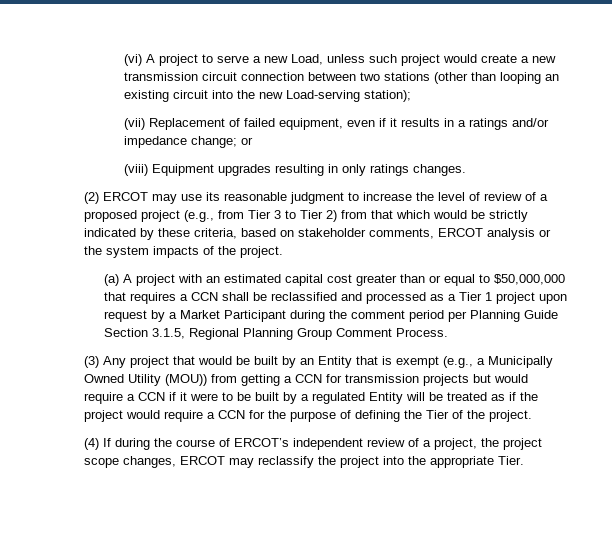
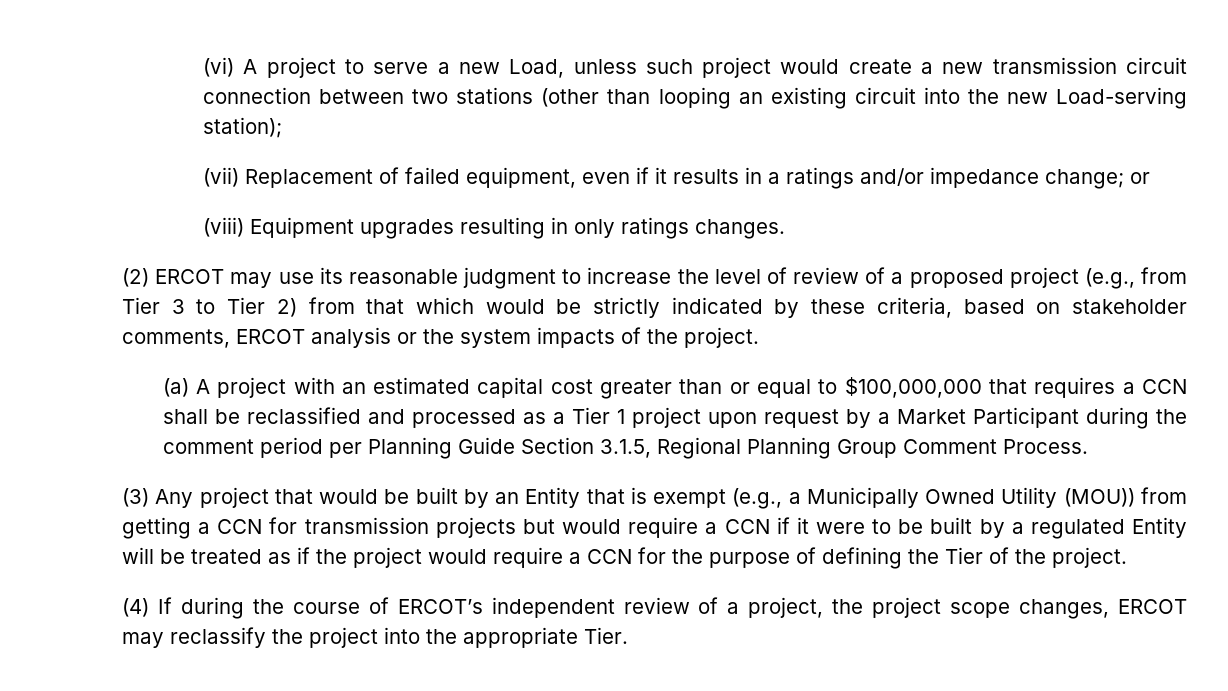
- (a) A project with an estimated capital cost greater than or equal to $50,000,000 that requires a CCN shall be reclassified and processed as a Tier 1 project upon request by a Market Participant during the comment period per Planning Guide Section 3.1.5, Regional Planning Group Comment Process.
+ (a) A project with an estimated capital cost greater than or equal to $100,000,000 that requires a CCN shall be reclassified and processed as a Tier 1 project upon request by a Market Participant during the comment period per Planning Guide Section 3.1.5, Regional Planning Group Comment Process.

